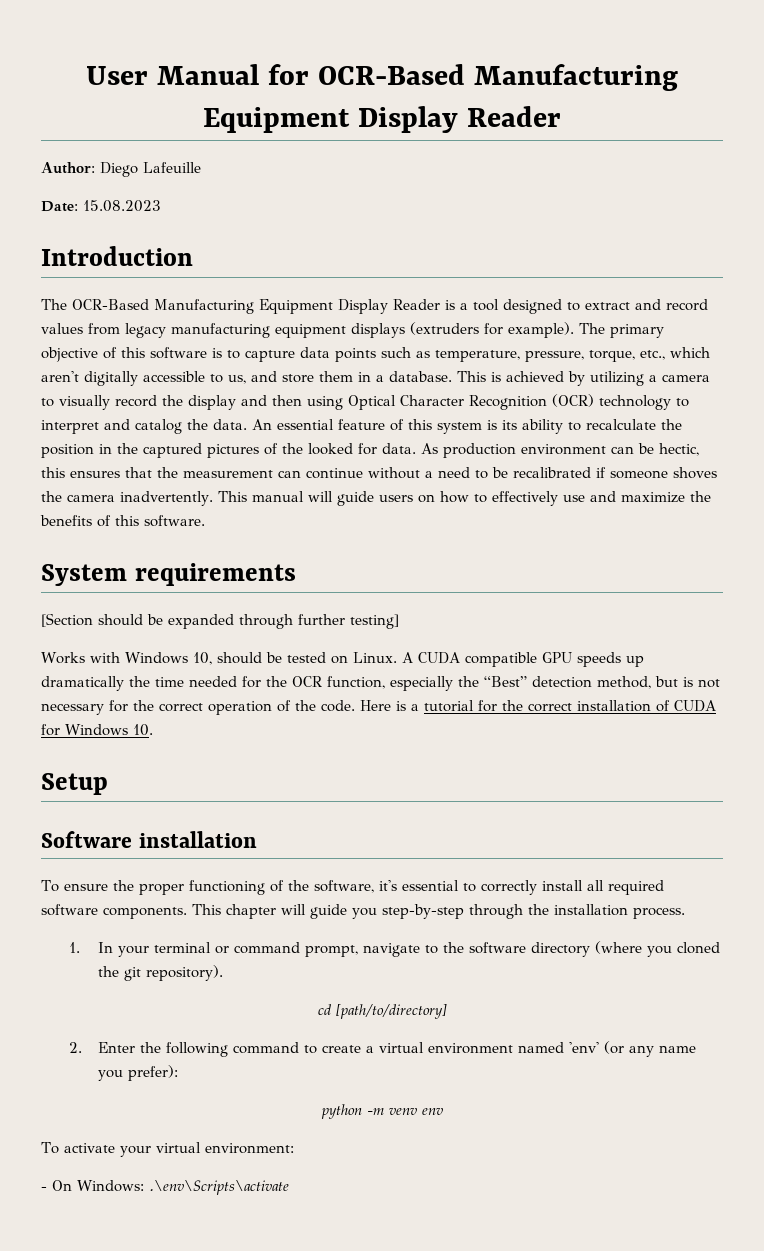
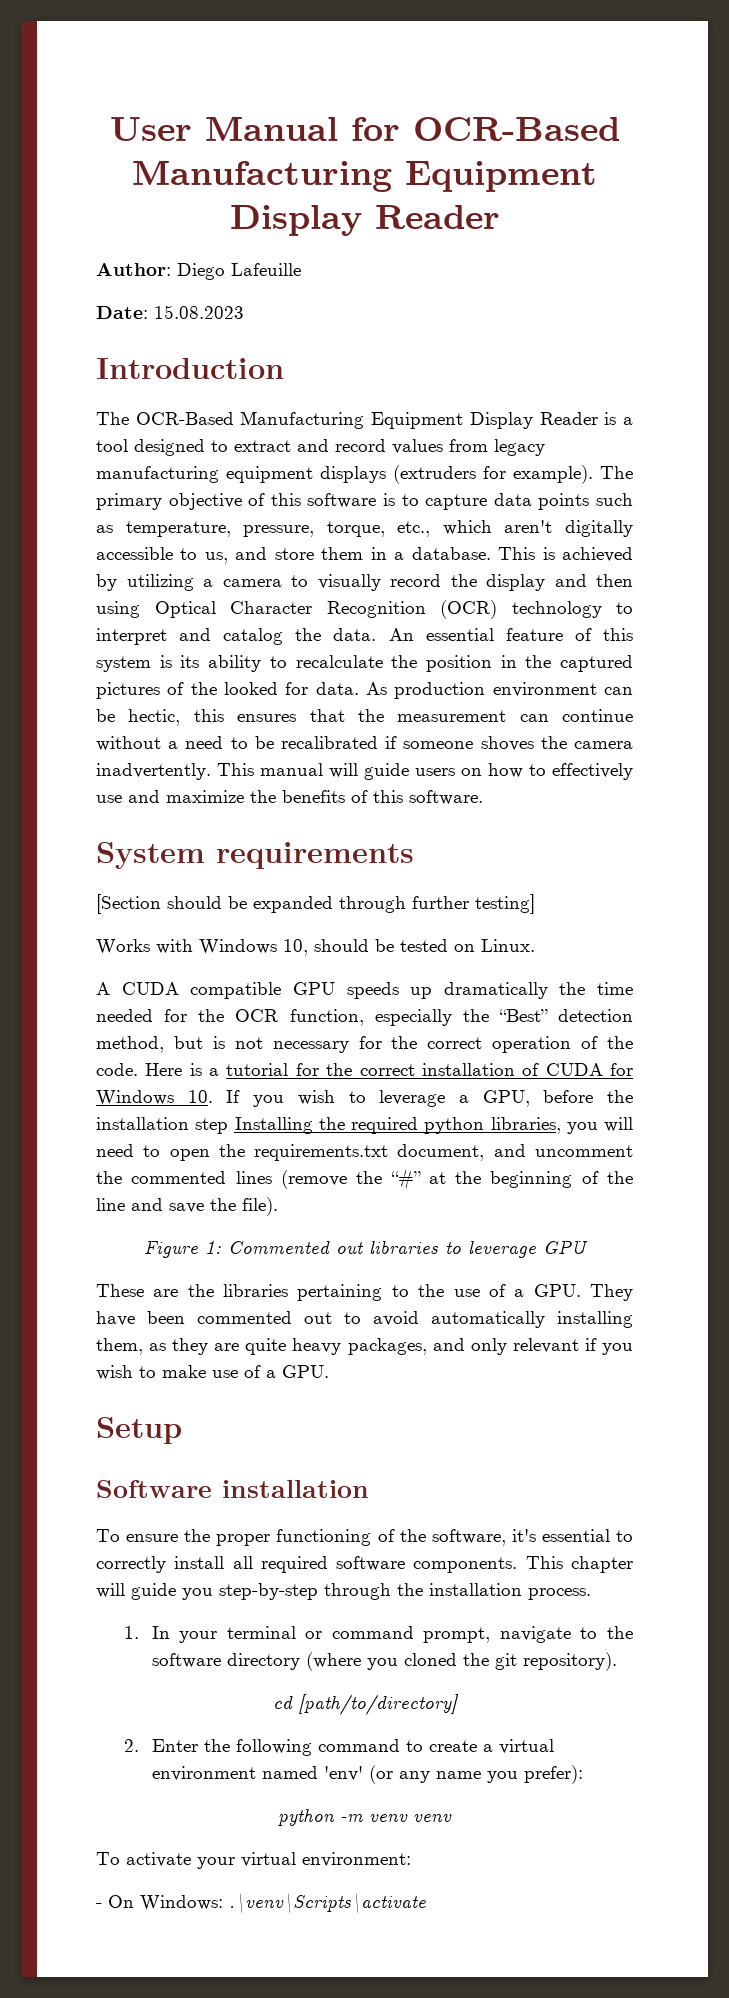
- Works with Windows 10, should be tested on Linux. A CUDA compatible GPU speeds up dramatically the time needed for the OCR function, especially the “Best” detection method, but is not necessary for the correct operation of the code.
+ Works with Windows 10, should be tested on Linux.
+ A CUDA compatible GPU speeds up dramatically the time needed for the OCR function, especially the “Best” detection method, but is not necessary for the correct operation of the code.
- Here is a tutorial for the correct installation of CUDA for Windows 10.
+ Here is a tutorial for the correct installation of CUDA for Windows 10. If you wish to leverage a GPU, before the installation step Installing the required python libraries, you will need to open the requirements.txt document, and uncomment the commented lines (remove the “#” at the beginning of the line and save the file).
+ Figure 1: Commented out libraries to leverage GPU
+ These are the libraries pertaining to the use of a GPU. They have been commented out to avoid automatically installing them, as they are quite heavy packages, and only relevant if you wish to make use of a GPU.
- python -m venv env
+ python -m venv venv
- - On Windows: .\env\Scripts\activate
+ - On Windows: .\venv\Scripts\activate

